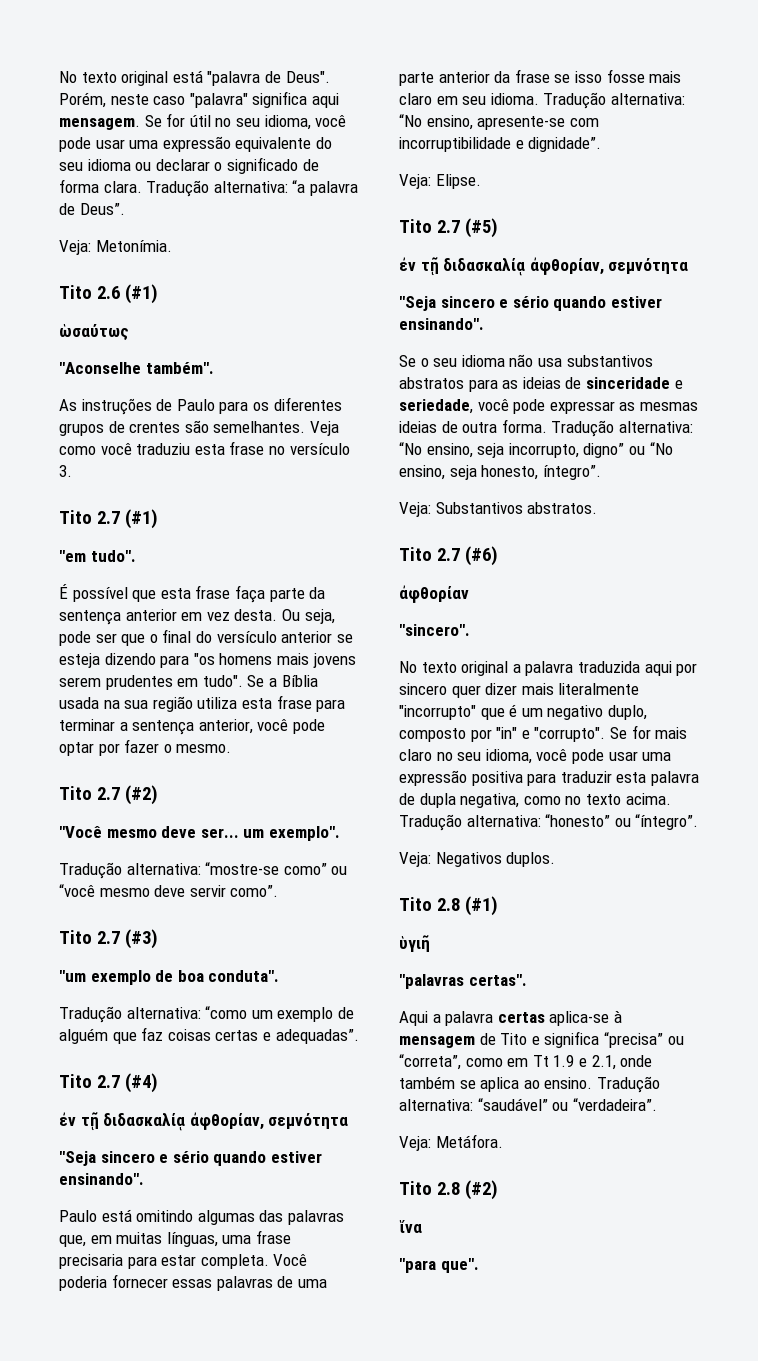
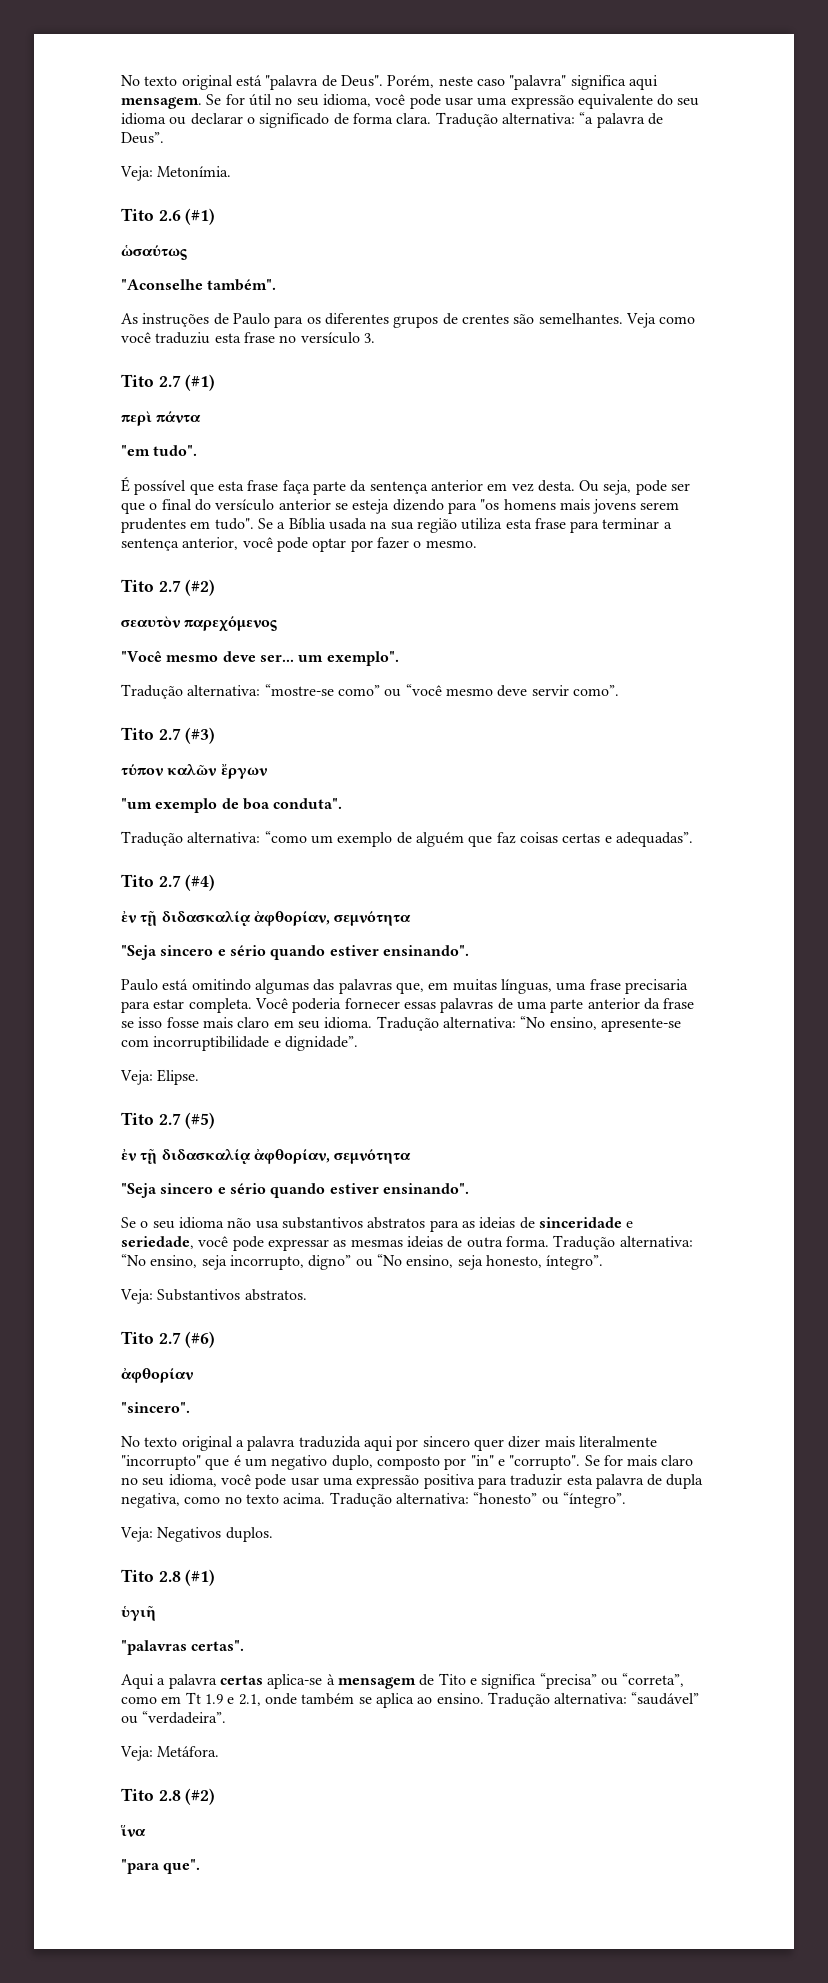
+ περὶ πάντα
+ σεαυτὸν παρεχόμενος
+ τύπον καλῶν ἔργων

